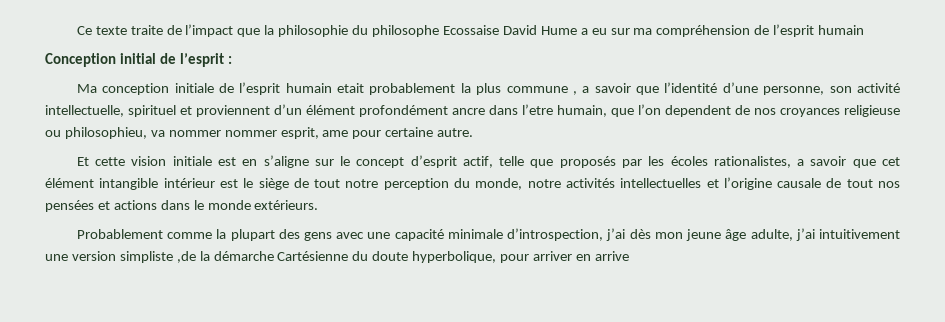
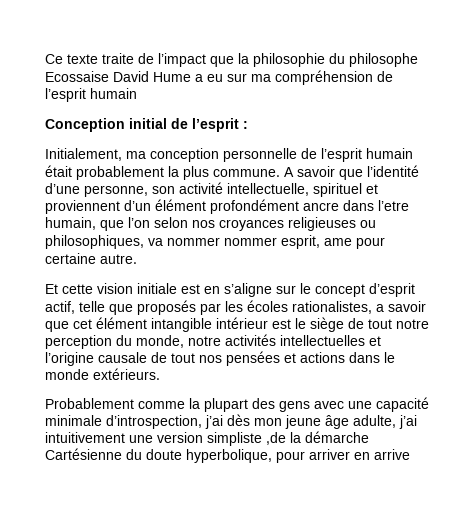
- Ma conception initiale de l’esprit humain etait probablement la plus commune , a savoir que l’identité d’une personne, son activité intellectuelle, spirituel et proviennent d’un élément profondément ancre dans l’etre humain, que l’on dependent de nos croyances religieuse ou philosophieu, va nommer nommer esprit, ame pour certaine autre.
+ Initialement, ma conception personnelle de l’esprit humain était probablement la plus commune. A savoir que l’identité d’une personne, son activité intellectuelle, spirituel et proviennent d’un élément profondément ancre dans l’etre humain, que l’on selon nos croyances religieuses ou philosophiques, va nommer nommer esprit, ame pour certaine autre.

